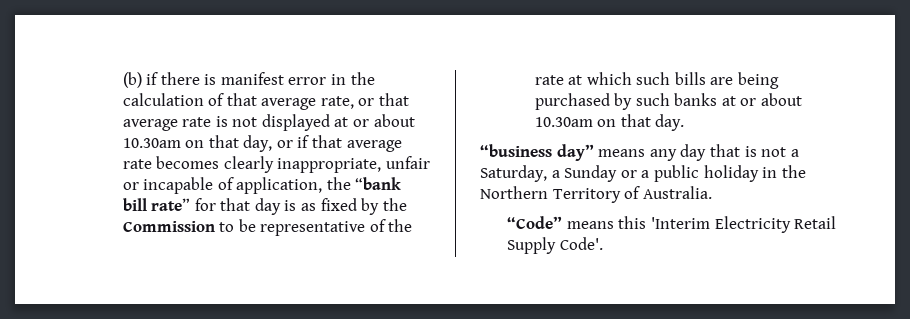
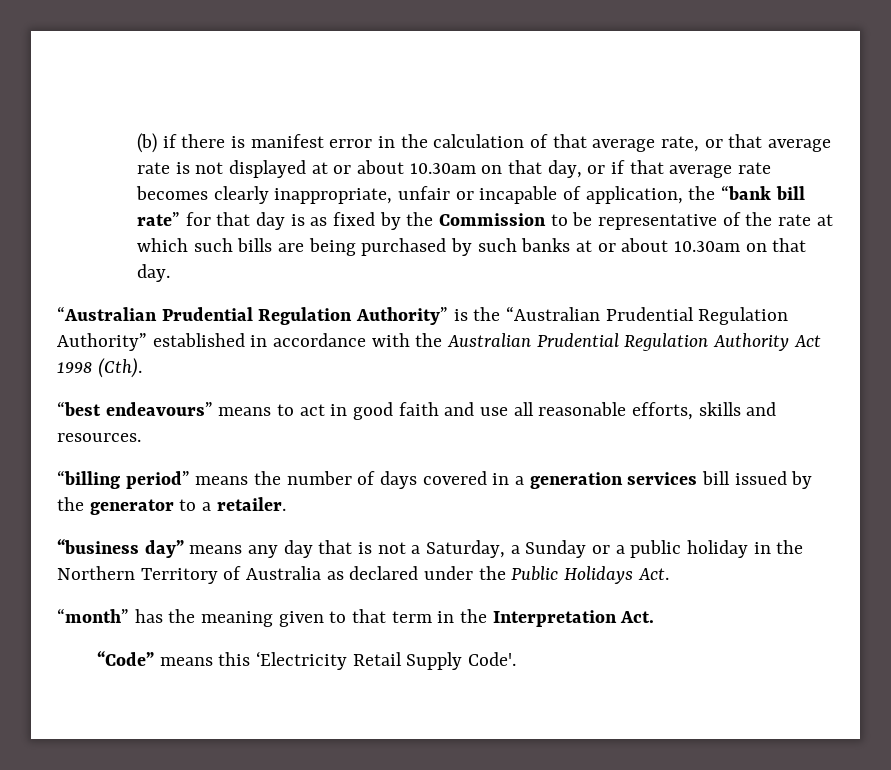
+ “Australian Prudential Regulation Authority” is the “Australian Prudential Regulation Authority” established in accordance with the Australian Prudential Regulation Authority Act 1998 (Cth).
+ “best endeavours” means to act in good faith and use all reasonable efforts, skills and resources.
+ “billing period” means the number of days covered in a generation services bill issued by the generator to a retailer.
- “business day” means any day that is not a Saturday, a Sunday or a public holiday in the Northern Territory of Australia.
+ “business day” means any day that is not a Saturday, a Sunday or a public holiday in the Northern Territory of Australia as declared under the Public Holidays Act.
+ “month” has the meaning given to that term in the Interpretation Act.
- “Code” means this 'Interim Electricity Retail Supply Code'.
+ “Code” means this ‘Electricity Retail Supply Code'.

